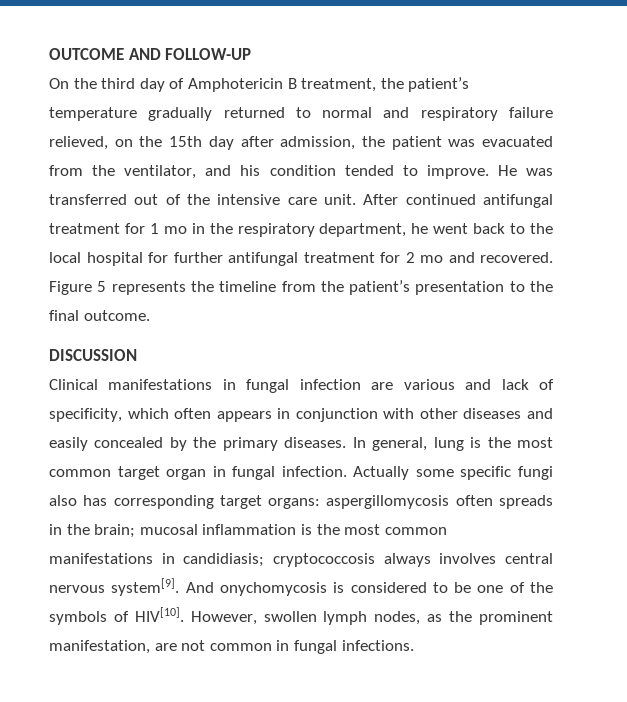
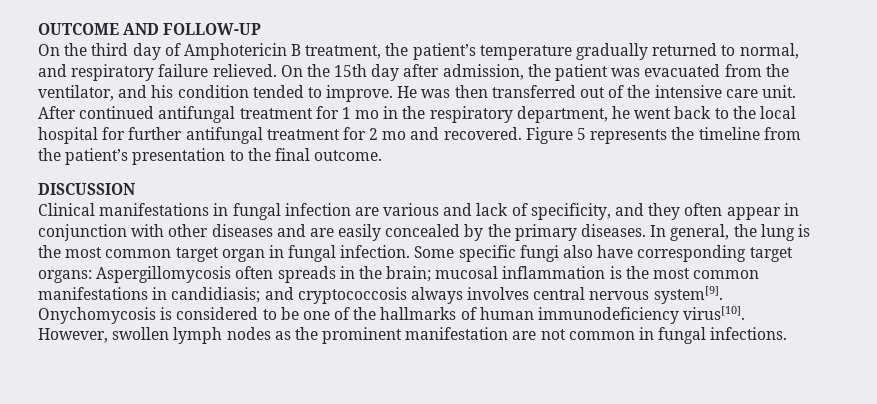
- On the third day of Amphotericin B treatment, the patient’s temperature gradually returned to normal and respiratory failure relieved, on the 15th day after admission, the patient was evacuated from the ventilator, and his condition tended to improve.
+ On the third day of Amphotericin B treatment, the patient’s temperature gradually returned to normal, and respiratory failure relieved. On the 15th day after admission, the patient was evacuated from the ventilator, and his condition tended to improve.
- He was transferred out of the intensive care unit.
+ He was then transferred out of the intensive care unit.
- Clinical manifestations in fungal infection are various and lack of specificity, which often appears in conjunction with other diseases and easily concealed by the primary diseases.
+ Clinical manifestations in fungal infection are various and lack of specificity, and they often appear in conjunction with other diseases and are easily concealed by the primary diseases.
- In general, lung is the most common target organ in fungal infection.
+ In general, the lung is the most common target organ in fungal infection.
- Actually some specific fungi also has corresponding target organs: aspergillomycosis often spreads in the brain; mucosal inflammation is the most common manifestations in candidiasis; cryptococcosis always involves central nervous system[9].
+ Some specific fungi also have corresponding target organs: Aspergillomycosis often spreads in the brain; mucosal inflammation is the most common manifestations in candidiasis; and cryptococcosis always involves central nervous system[9].
- And onychomycosis is considered to be one of the symbols of HIV[10].
+ Onychomycosis is considered to be one of the hallmarks of human immunodeficiency virus[10].
- However, swollen lymph nodes, as the prominent manifestation, are not common in fungal infections.
+ However, swollen lymph nodes as the prominent manifestation are not common in fungal infections.

